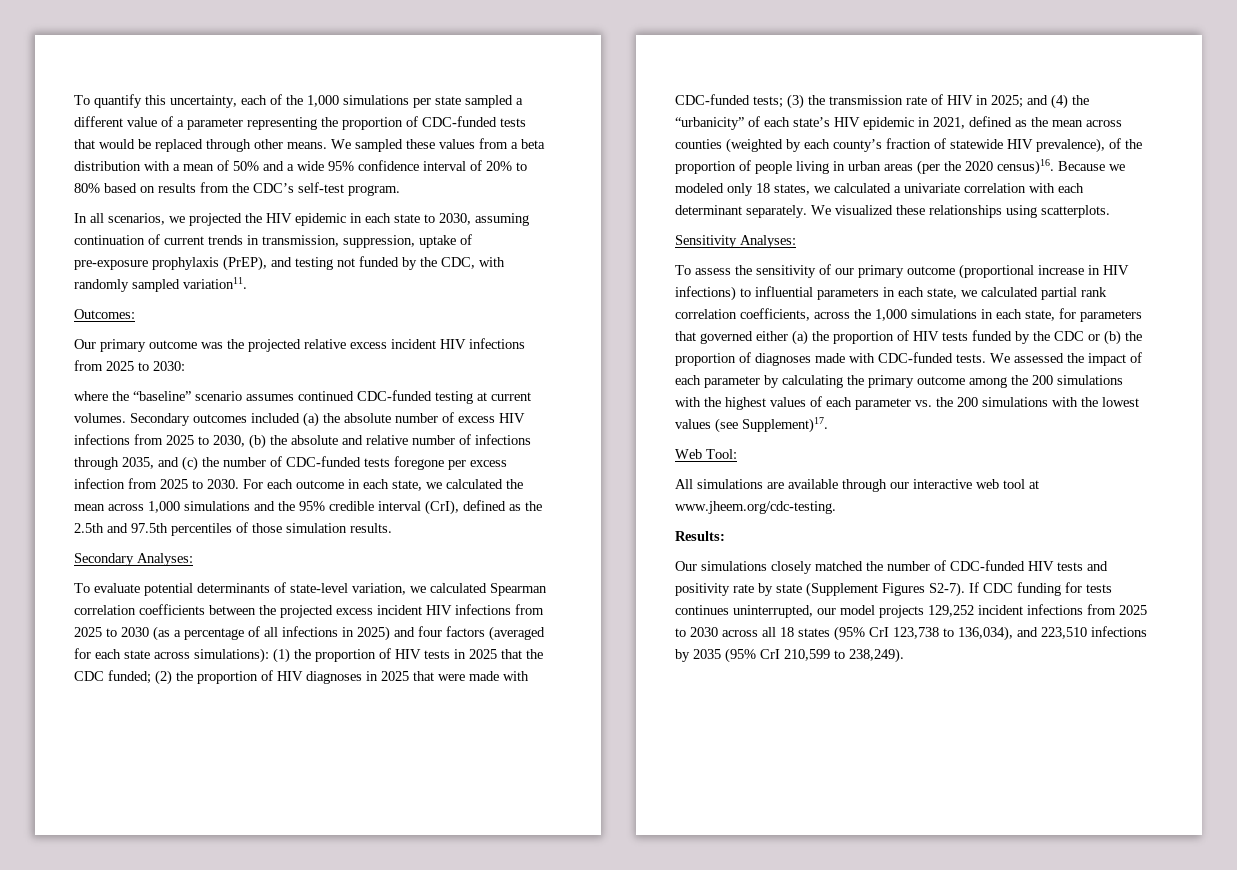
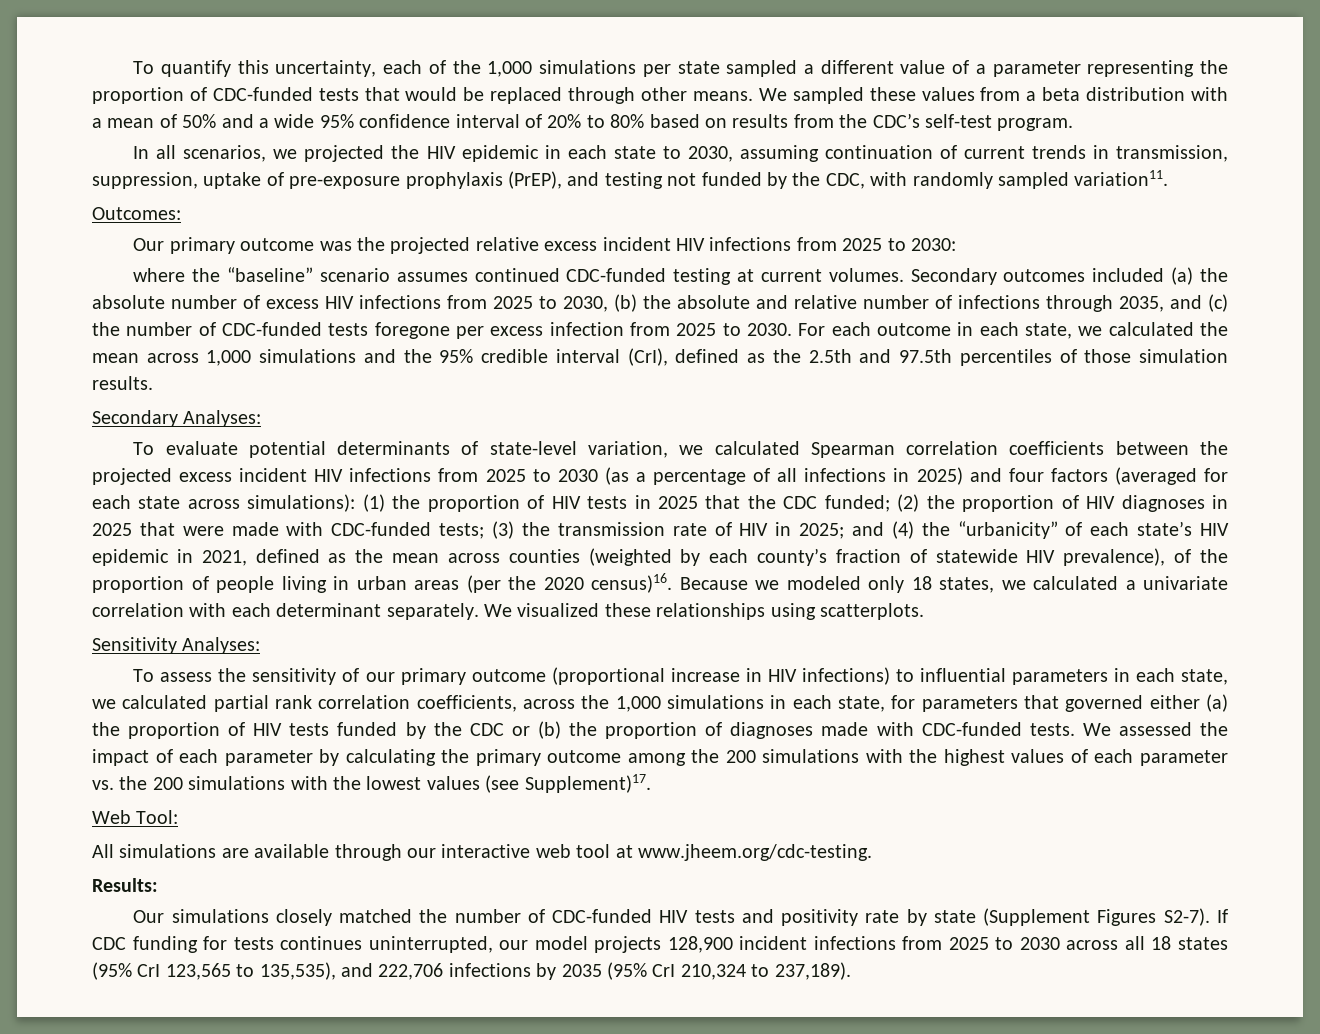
- If CDC funding for tests continues uninterrupted, our model projects 129,252 incident infections from 2025 to 2030 across all 18 states (95% CrI 123,738 to 136,034), and 223,510 infections by 2035 (95% CrI 210,599 to 238,249).
+ If CDC funding for tests continues uninterrupted, our model projects 128,900 incident infections from 2025 to 2030 across all 18 states (95% CrI 123,565 to 135,535), and 222,706 infections by 2035 (95% CrI 210,324 to 237,189).

